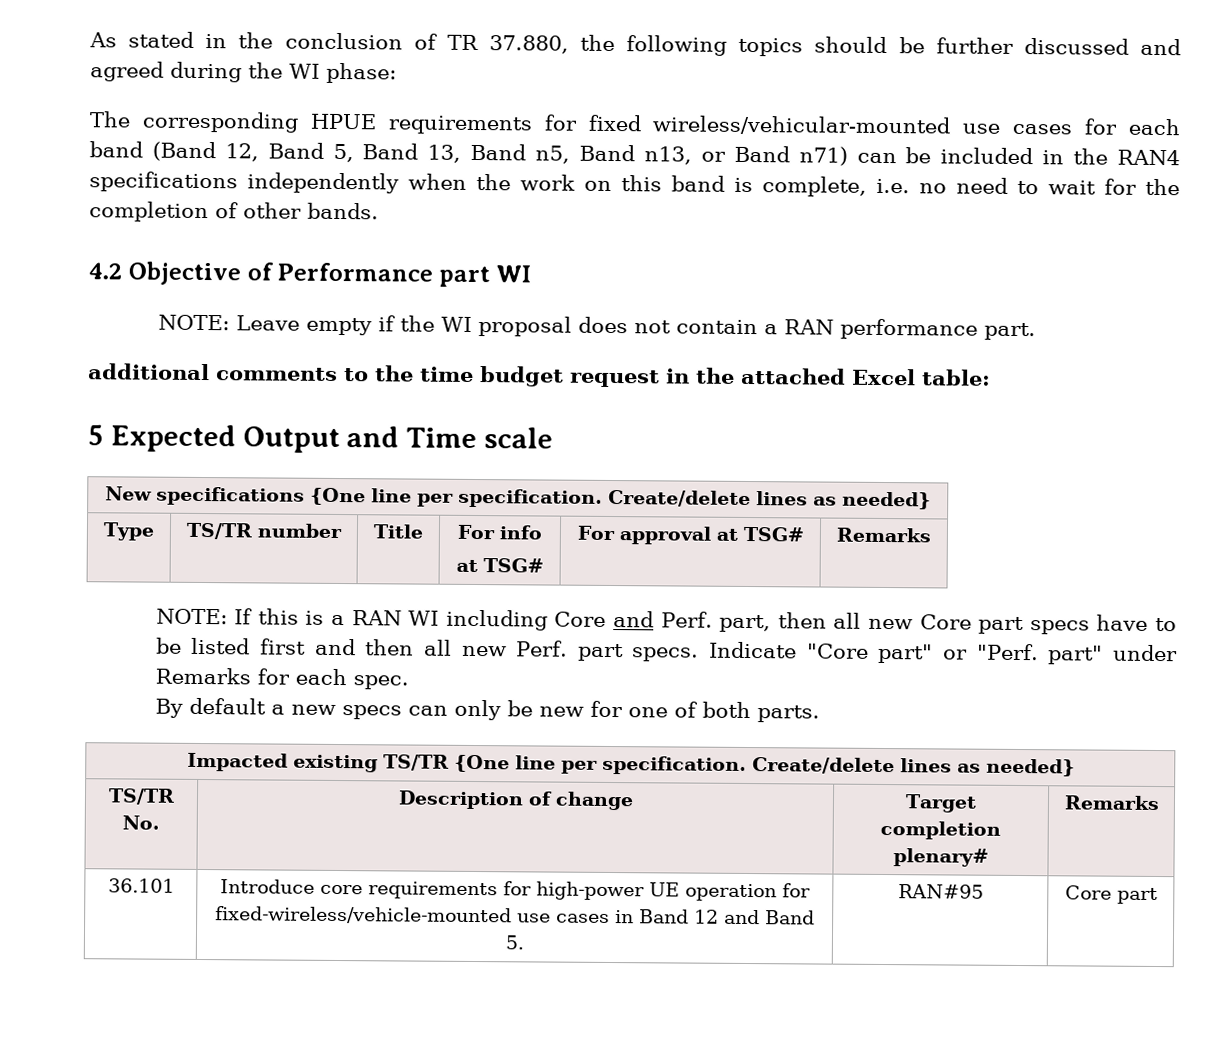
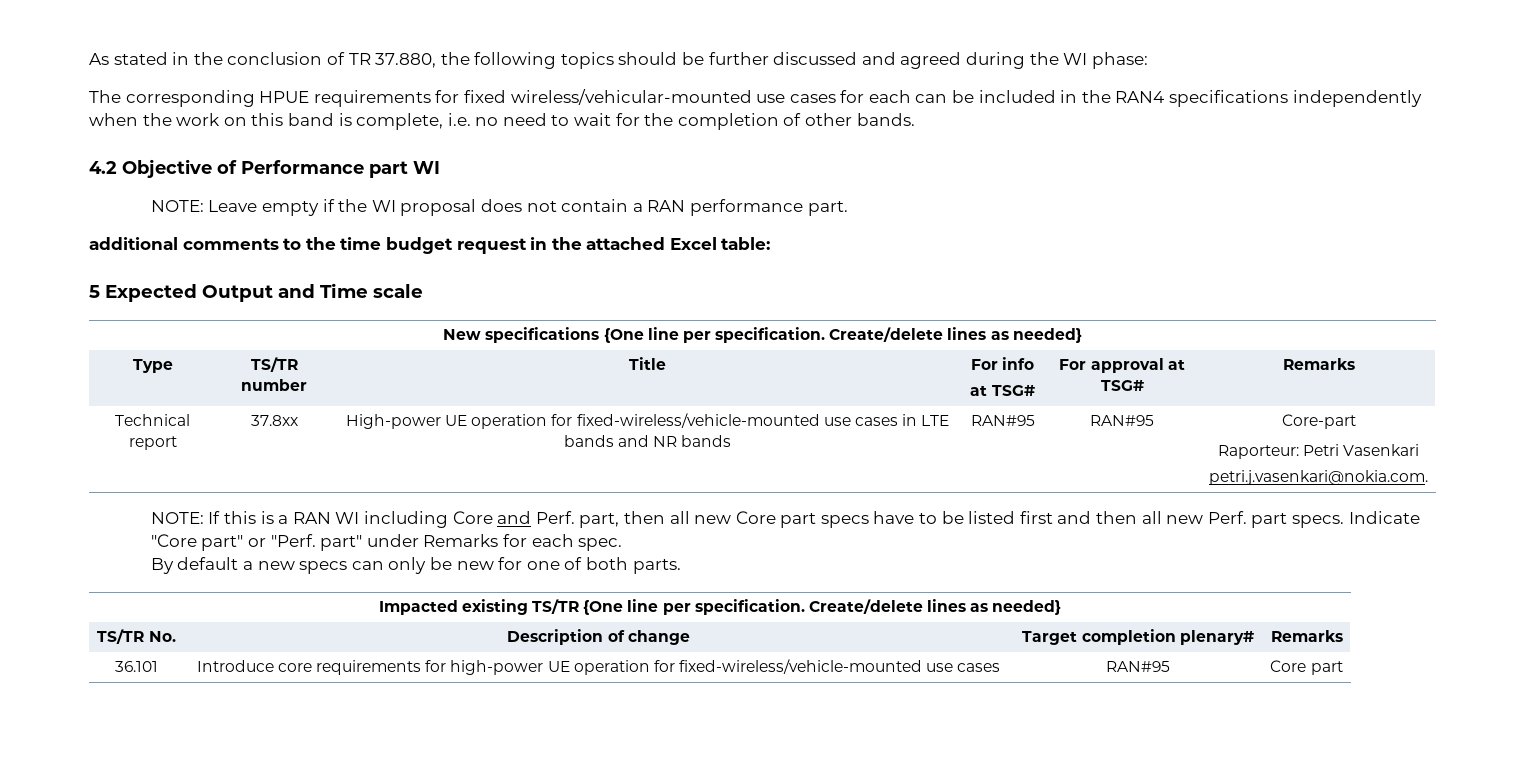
- The corresponding HPUE requirements for fixed wireless/vehicular-mounted use cases for each band (Band 12, Band 5, Band 13, Band n5, Band n13, or Band n71) can be included in the RAN4 specifications independently when the work on this band is complete, i.e. no need to wait for the completion of other bands.
+ The corresponding HPUE requirements for fixed wireless/vehicular-mounted use cases for each can be included in the RAN4 specifications independently when the work on this band is complete, i.e. no need to wait for the completion of other bands.
+ Technical report | 37.8xx | High-power UE operation for fixed-wireless/vehicle-mounted use cases in LTE bands and NR bands | RAN#95 | RAN#95 | Core-part
+ Raporteur: Petri Vasenkari
+ petri.j.vasenkari@nokia.com.
- 36.101 | Introduce core requirements for high-power UE operation for fixed-wireless/vehicle-mounted use cases in Band 12 and Band 5. | RAN#95 | Core part
+ 36.101 | Introduce core requirements for high-power UE operation for fixed-wireless/vehicle-mounted use cases | RAN#95 | Core part

